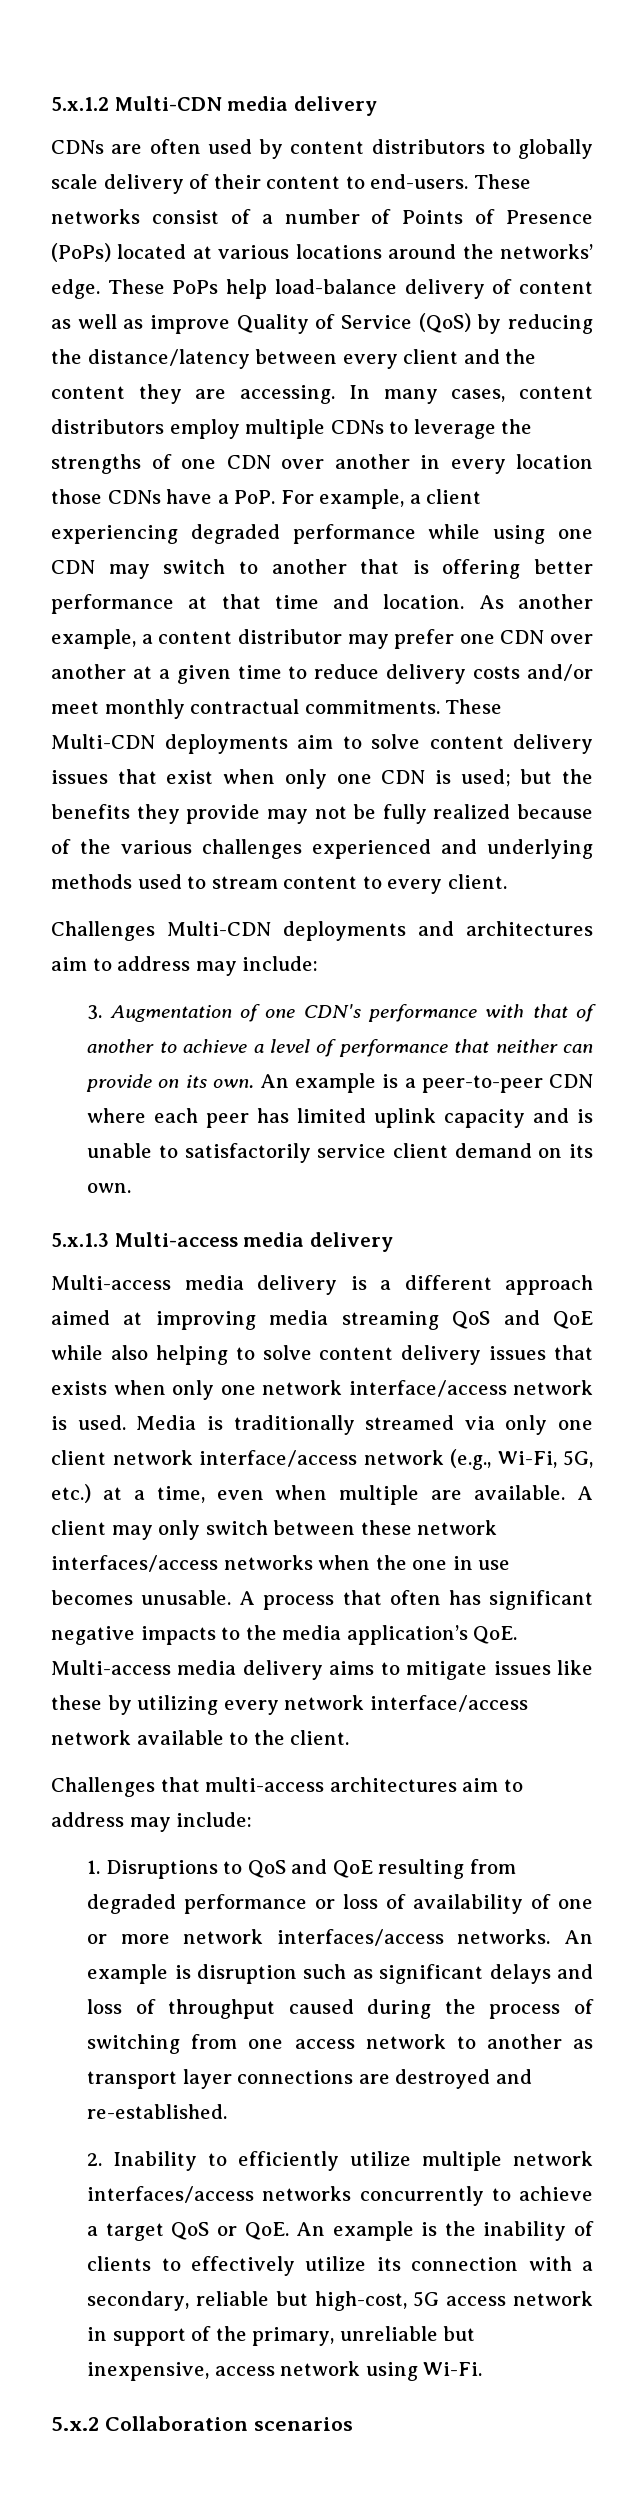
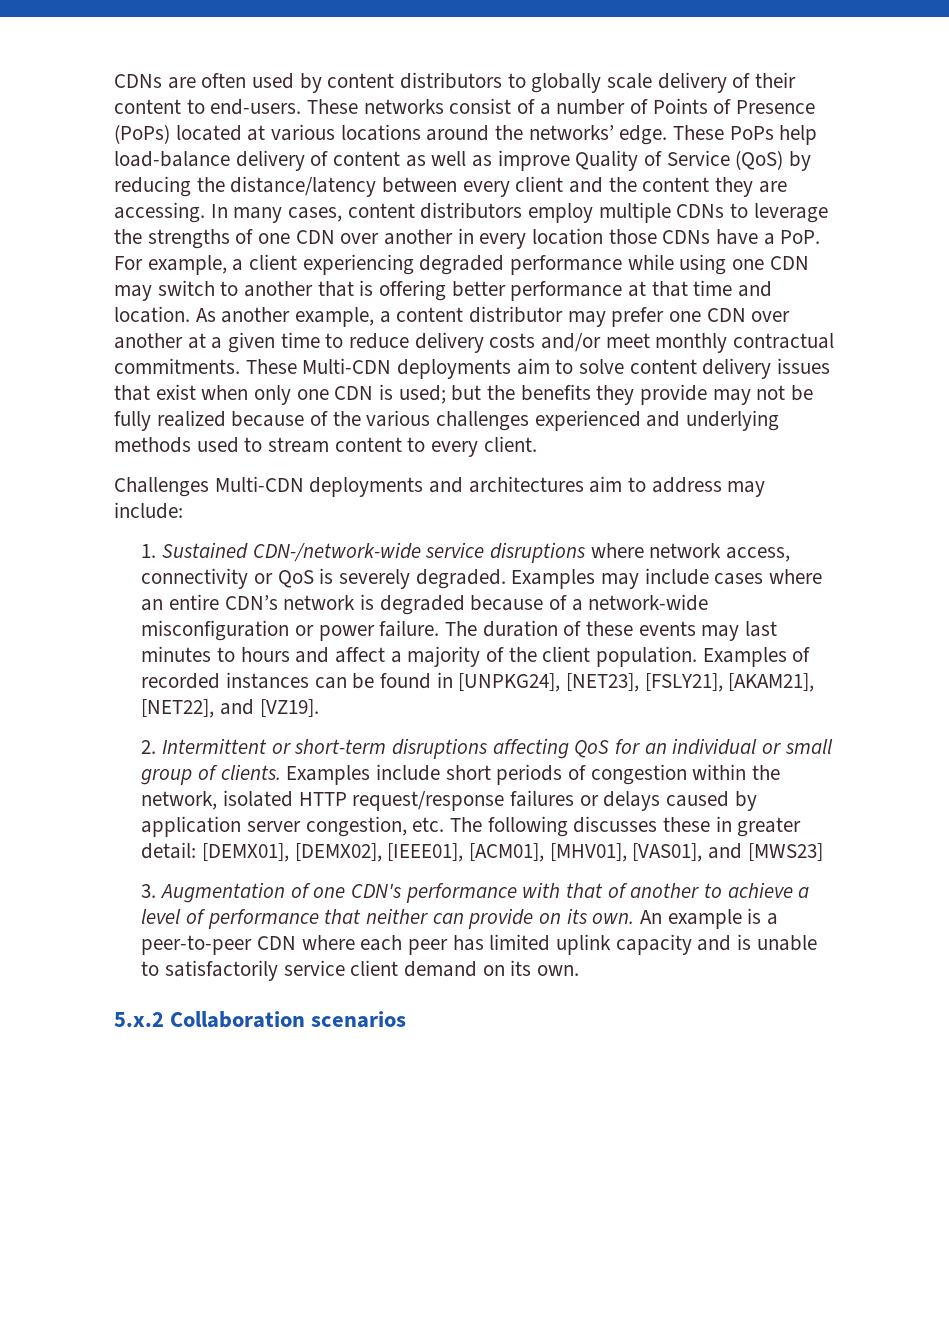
- 5.x.1.2 Multi-CDN media delivery
+ 1. Sustained CDN-/network-wide service disruptions where network access, connectivity or QoS is severely degraded. Examples may include cases where an entire CDN’s network is degraded because of a network-wide misconfiguration or power failure. The duration of these events may last minutes to hours and affect a majority of the client population. Examples of recorded instances can be found in [UNPKG24], [NET23], [FSLY21], [AKAM21], [NET22], and [VZ19].
+ 2. Intermittent or short-term disruptions affecting QoS for an individual or small group of clients. Examples include short periods of congestion within the network, isolated HTTP request/response failures or delays caused by application server congestion, etc. The following discusses these in greater detail: [DEMX01], [DEMX02], [IEEE01], [ACM01], [MHV01], [VAS01], and [MWS23]
- 5.x.1.3 Multi-access media delivery
- Multi-access media delivery is a different approach aimed at improving media streaming QoS and QoE while also helping to solve content delivery issues that exists when only one network interface/access network is used. Media is traditionally streamed via only one client network interface/access network (e.g., Wi-Fi, 5G, etc.) at a time, even when multiple are available. A client may only switch between these network interfaces/access networks when the one in use becomes unusable. A process that often has significant negative impacts to the media application’s QoE. Multi-access media delivery aims to mitigate issues like these by utilizing every network interface/access network available to the client.
- Challenges that multi-access architectures aim to address may include:
- 1. Disruptions to QoS and QoE resulting from degraded performance or loss of availability of one or more network interfaces/access networks. An example is disruption such as significant delays and loss of throughput caused during the process of switching from one access network to another as transport layer connections are destroyed and re-established.
- 2. Inability to efficiently utilize multiple network interfaces/access networks concurrently to achieve a target QoS or QoE. An example is the inability of clients to effectively utilize its connection with a secondary, reliable but high-cost, 5G access network in support of the primary, unreliable but inexpensive, access network using Wi-Fi.

